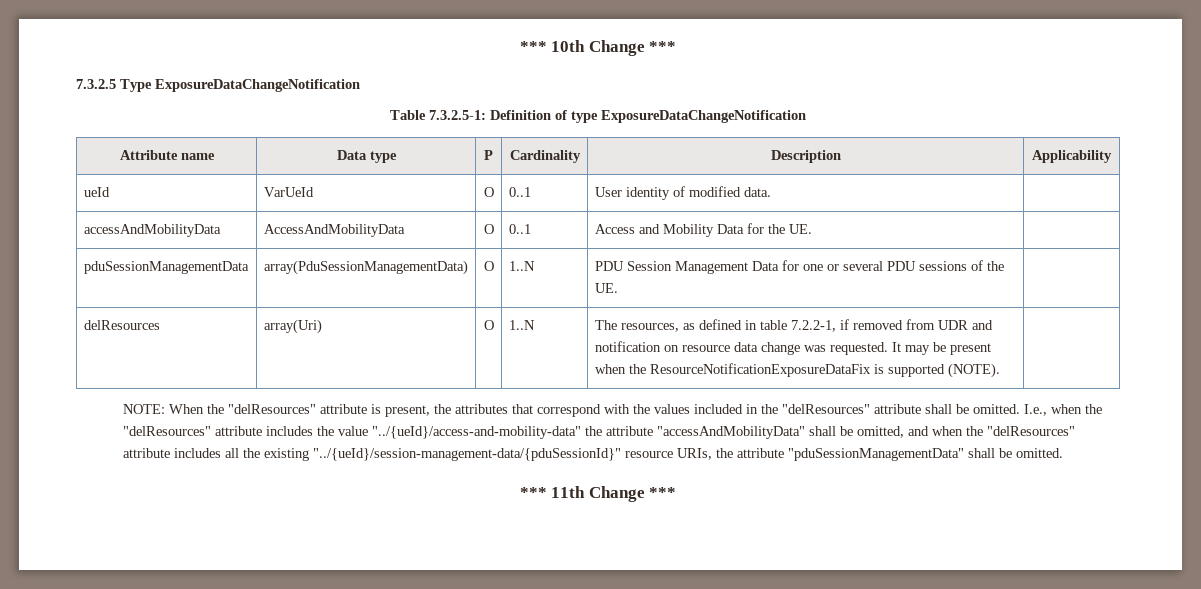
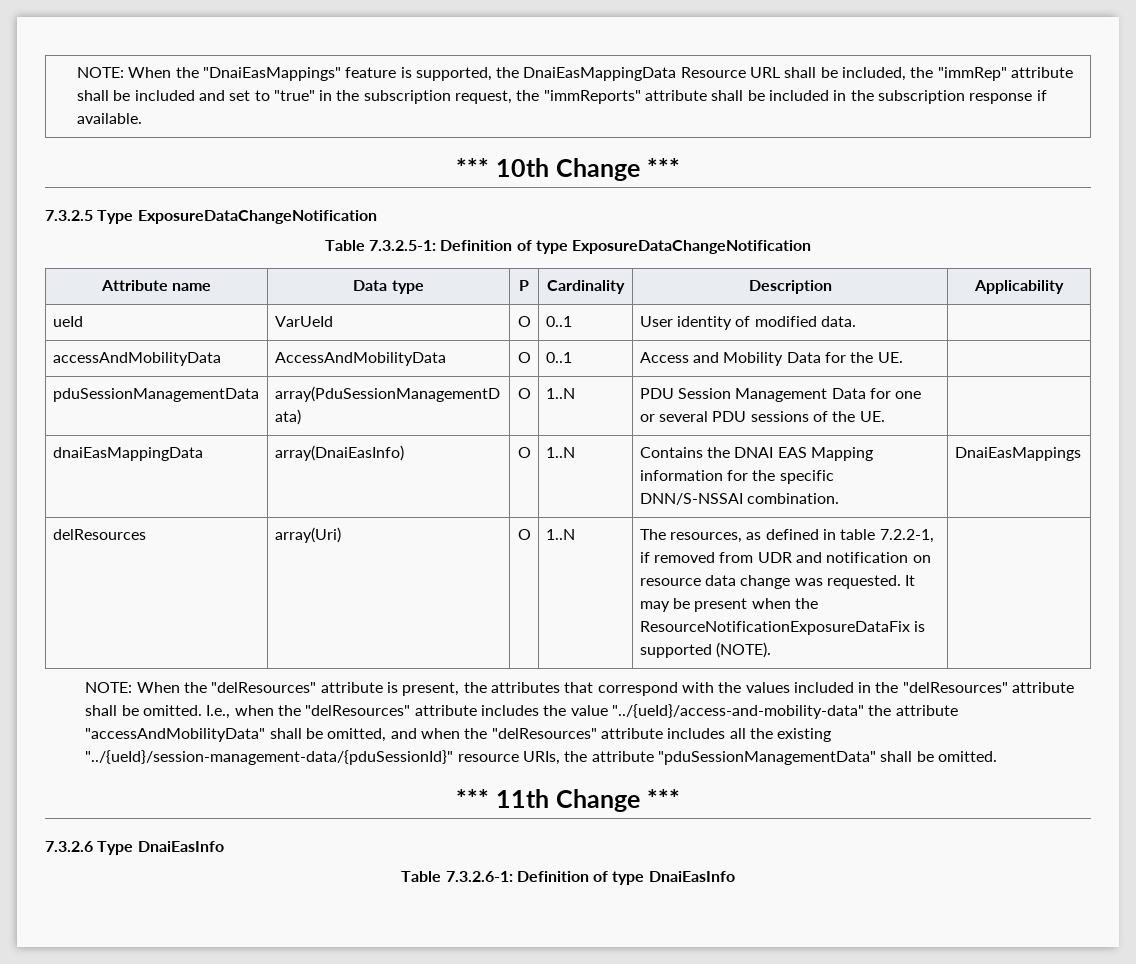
+ NOTE: When the "DnaiEasMappings" feature is supported, the DnaiEasMappingData Resource URL shall be included, the "immRep" attribute shall be included and set to "true" in the subscription request, the "immReports" attribute shall be included in the subscription response if available.
+ dnaiEasMappingData | array(DnaiEasInfo) | O | 1..N | Contains the DNAI EAS Mapping information for the specific DNN/S-NSSAI combination. | DnaiEasMappings
+ 7.3.2.6 Type DnaiEasInfo
+ Table 7.3.2.6-1: Definition of type DnaiEasInfo

